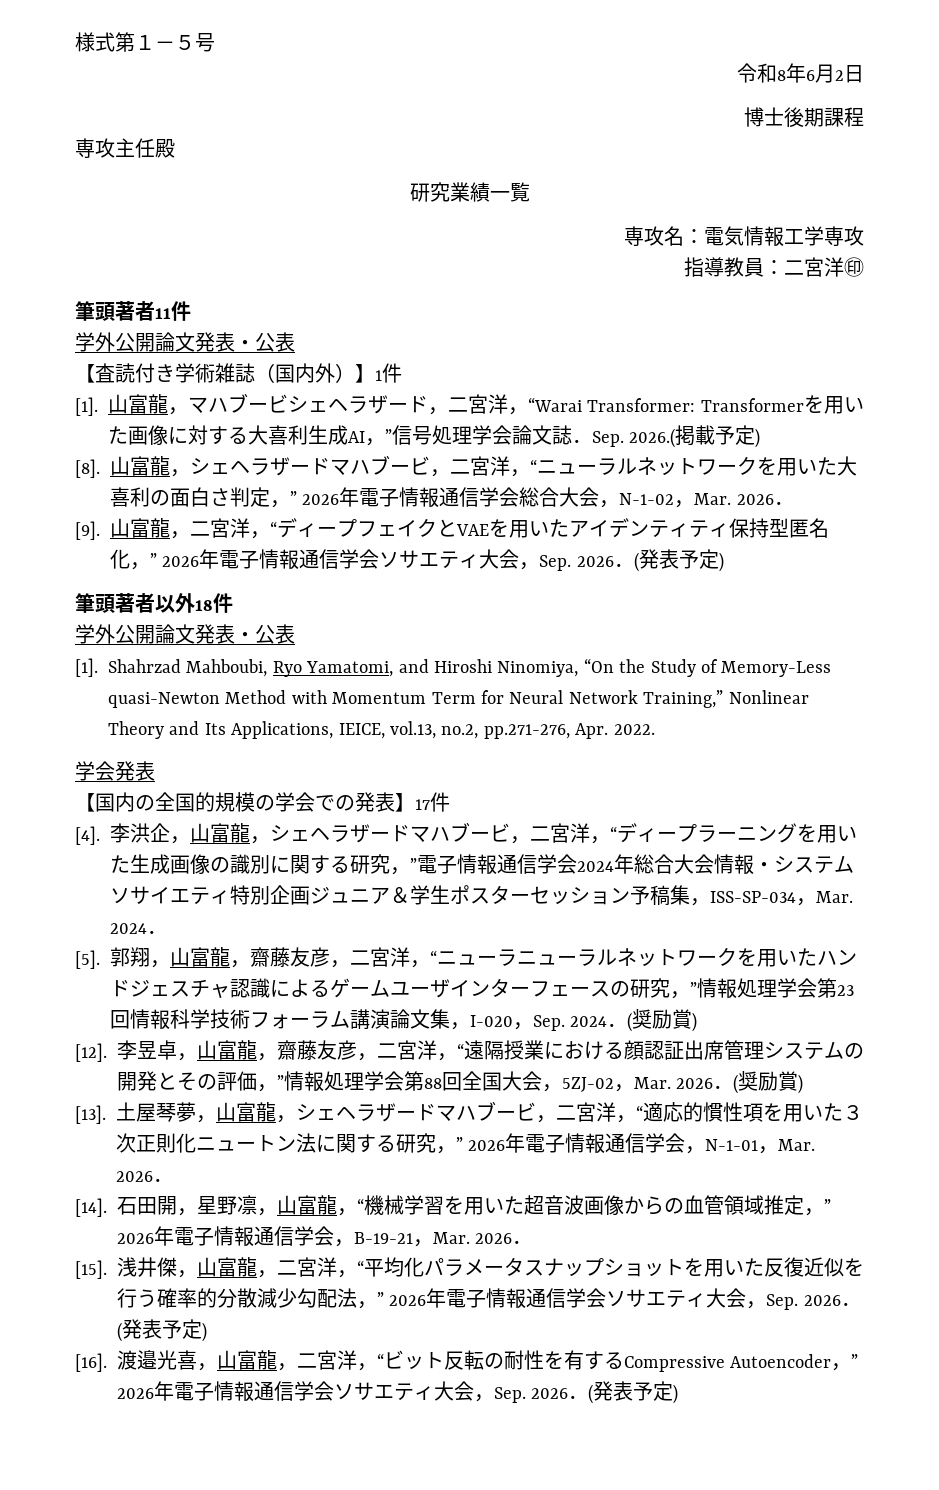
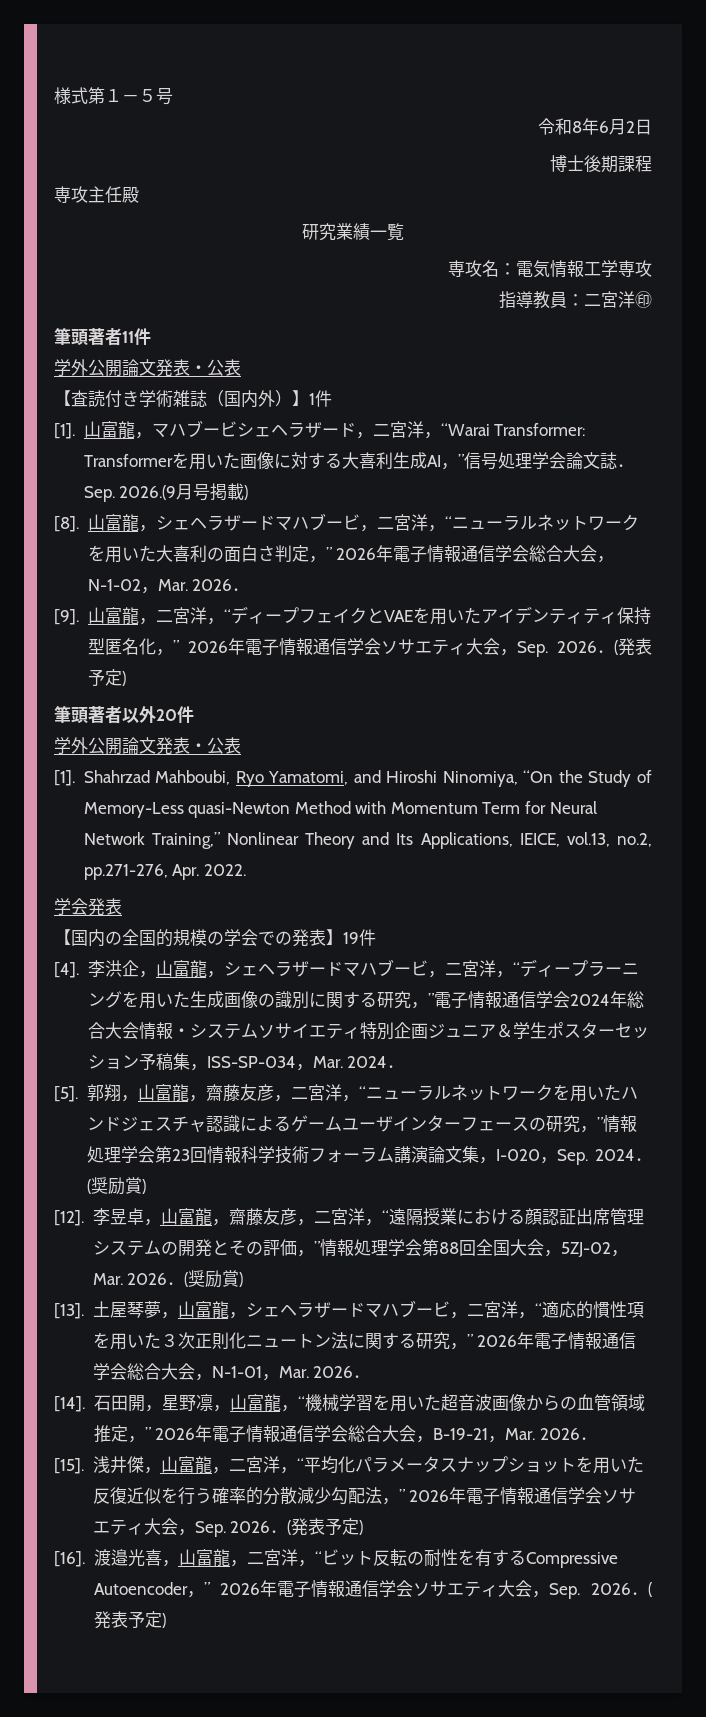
- 山富龍，マハブービシェヘラザード，二宮洋，“Warai Transformer: Transformerを用いた画像に対する大喜利生成AI，”信号処理学会論文誌．Sep. 2026.(掲載予定)
+ 山富龍，マハブービシェヘラザード，二宮洋，“Warai Transformer: Transformerを用いた画像に対する大喜利生成AI，”信号処理学会論文誌．Sep. 2026.(9月号掲載)
- 筆頭著者以外18件
+ 筆頭著者以外20件
- 【国内の全国的規模の学会での発表】17件
+ 【国内の全国的規模の学会での発表】19件
- 郭翔，山富龍，齋藤友彦，二宮洋，“ニューラニューラルネットワークを用いたハンドジェスチャ認識によるゲームユーザインターフェースの研究，”情報処理学会第23回情報科学技術フォーラム講演論文集，I-020，Sep. 2024．(奨励賞)
+ 郭翔，山富龍，齋藤友彦，二宮洋，“ニューラルネットワークを用いたハンドジェスチャ認識によるゲームユーザインターフェースの研究，”情報処理学会第23回情報科学技術フォーラム講演論文集，I-020，Sep. 2024．(奨励賞)
- 土屋琴夢，山富龍，シェヘラザードマハブービ，二宮洋，“適応的慣性項を用いた３次正則化ニュートン法に関する研究，” 2026年電子情報通信学会，N-1-01，Mar. 2026．
+ 土屋琴夢，山富龍，シェヘラザードマハブービ，二宮洋，“適応的慣性項を用いた３次正則化ニュートン法に関する研究，” 2026年電子情報通信学会総合大会，N-1-01，Mar. 2026．
- 石田開，星野凛，山富龍，“機械学習を用いた超音波画像からの血管領域推定，” 2026年電子情報通信学会，B-19-21，Mar. 2026．
+ 石田開，星野凛，山富龍，“機械学習を用いた超音波画像からの血管領域推定，” 2026年電子情報通信学会総合大会，B-19-21，Mar. 2026．

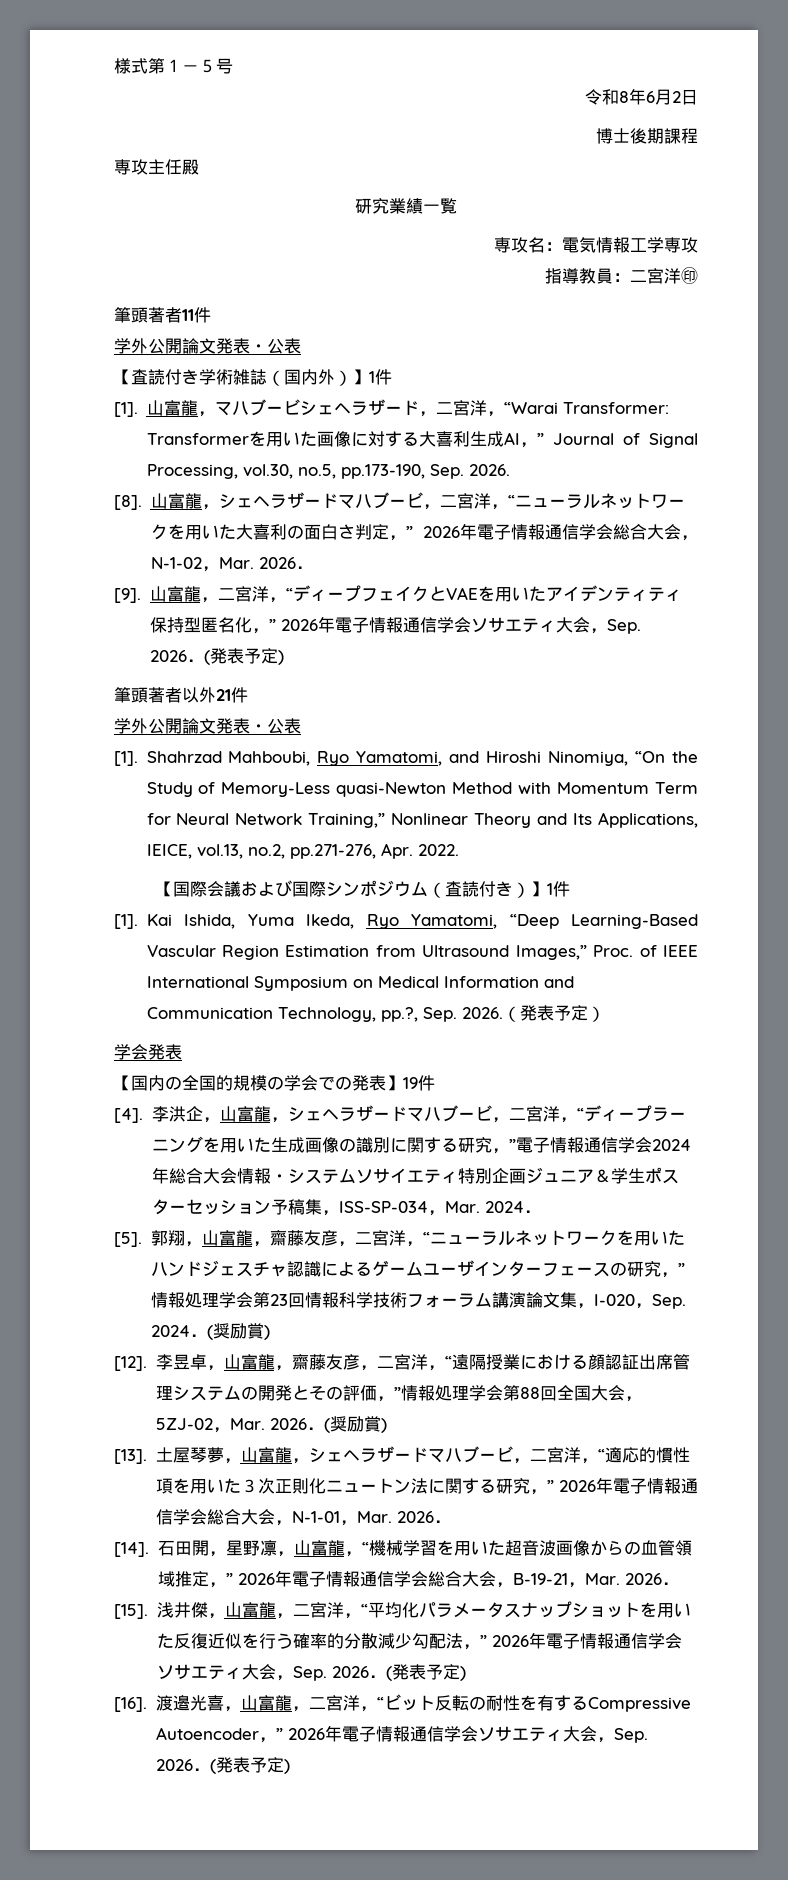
- 山富龍，マハブービシェヘラザード，二宮洋，“Warai Transformer: Transformerを用いた画像に対する大喜利生成AI，”信号処理学会論文誌．Sep. 2026.(9月号掲載)
+ 山富龍，マハブービシェヘラザード，二宮洋，“Warai Transformer: Transformerを用いた画像に対する大喜利生成AI，” Journal of Signal Processing, vol.30, no.5, pp.173-190, Sep. 2026.
- 筆頭著者以外20件
+ 筆頭著者以外21件
+ 【国際会議および国際シンポジウム（査読付き）】1件
+ [1]. Kai Ishida, Yuma Ikeda, Ryo Yamatomi, “Deep Learning-Based Vascular Region Estimation from Ultrasound Images,” Proc. of IEEE International Symposium on Medical Information and Communication Technology, pp.?, Sep. 2026.（発表予定）

